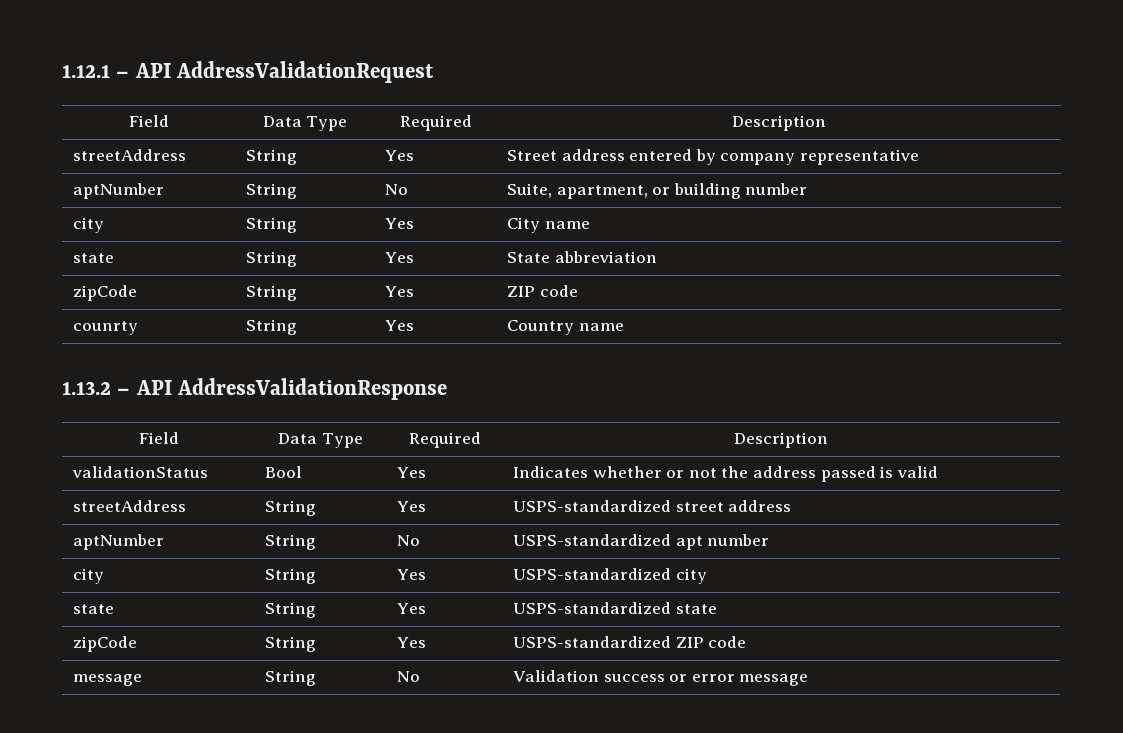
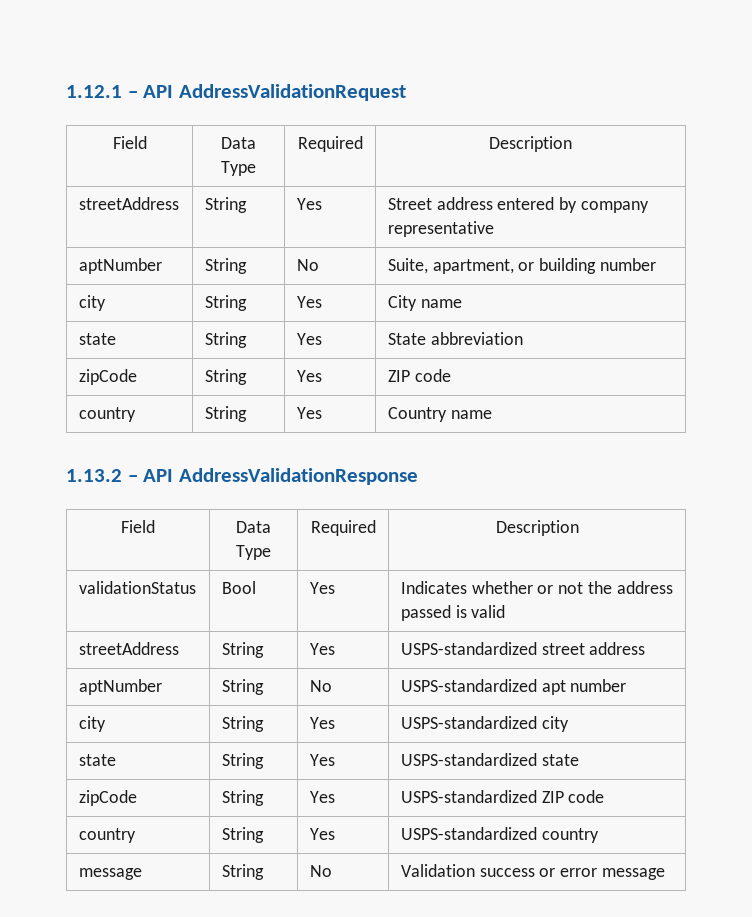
- counrty | String | Yes | Country name
+ country | String | Yes | Country name
+ country | String | Yes | USPS-standardized country

